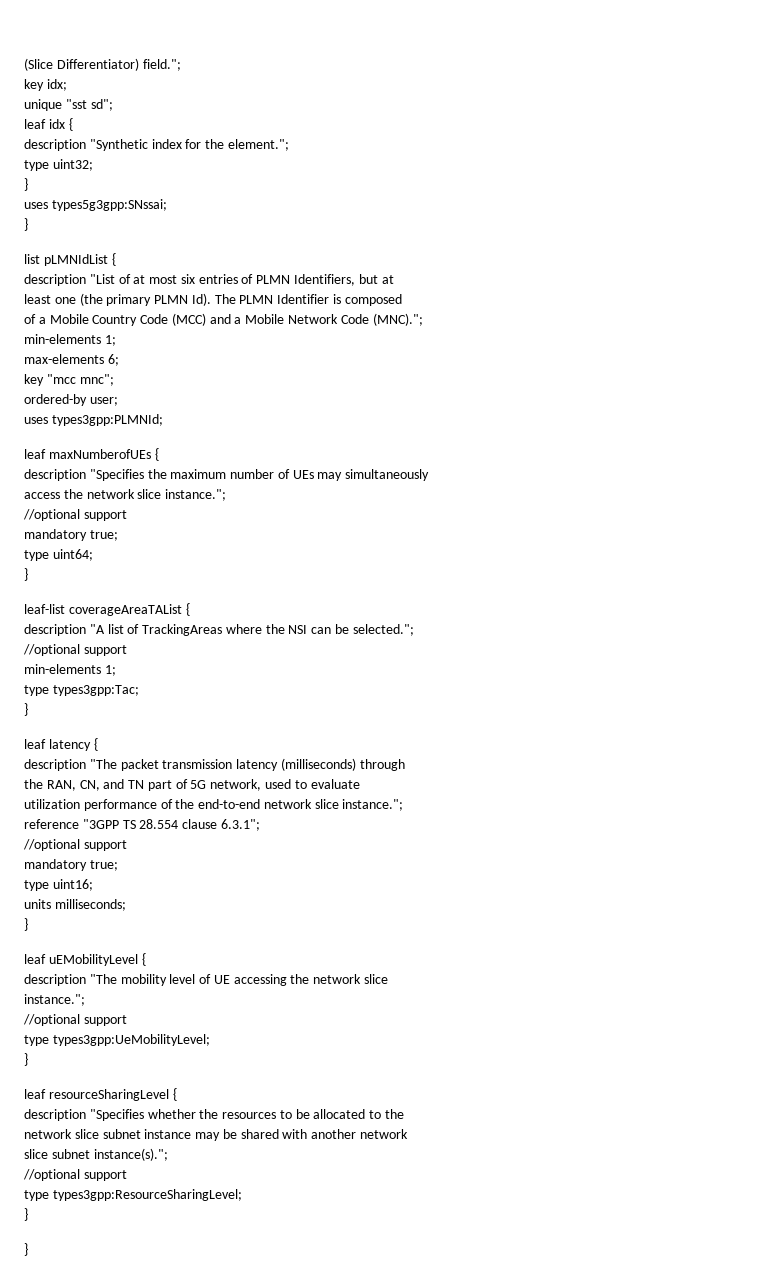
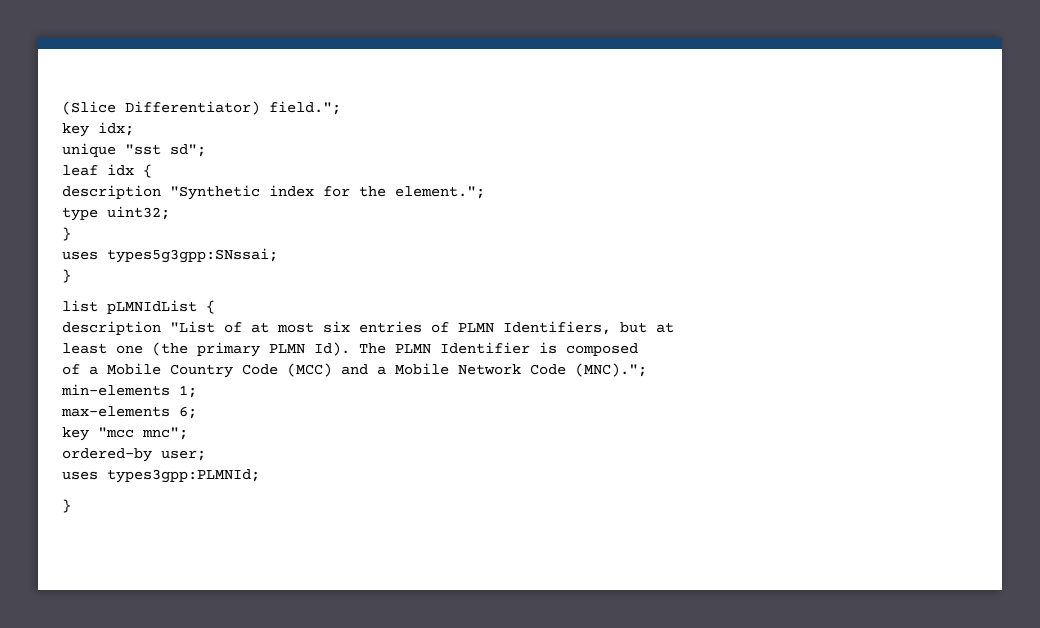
- leaf maxNumberofUEs {
- description "Specifies the maximum number of UEs may simultaneously
- access the network slice instance.";
- //optional support
- mandatory true;
- type uint64;
- }
- leaf-list coverageAreaTAList {
- description "A list of TrackingAreas where the NSI can be selected.";
- //optional support
- min-elements 1;
- type types3gpp:Tac;
- }
- leaf latency {
- description "The packet transmission latency (milliseconds) through
- the RAN, CN, and TN part of 5G network, used to evaluate
- utilization performance of the end-to-end network slice instance.";
- reference "3GPP TS 28.554 clause 6.3.1";
- //optional support
- mandatory true;
- type uint16;
- units milliseconds;
- }
- leaf uEMobilityLevel {
- description "The mobility level of UE accessing the network slice
- instance.";
- //optional support
- type types3gpp:UeMobilityLevel;
- }
- leaf resourceSharingLevel {
- description "Specifies whether the resources to be allocated to the
- network slice subnet instance may be shared with another network
- slice subnet instance(s).";
- //optional support
- type types3gpp:ResourceSharingLevel;
- }

